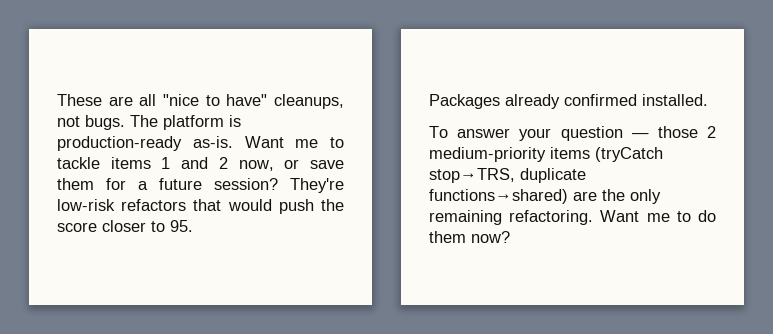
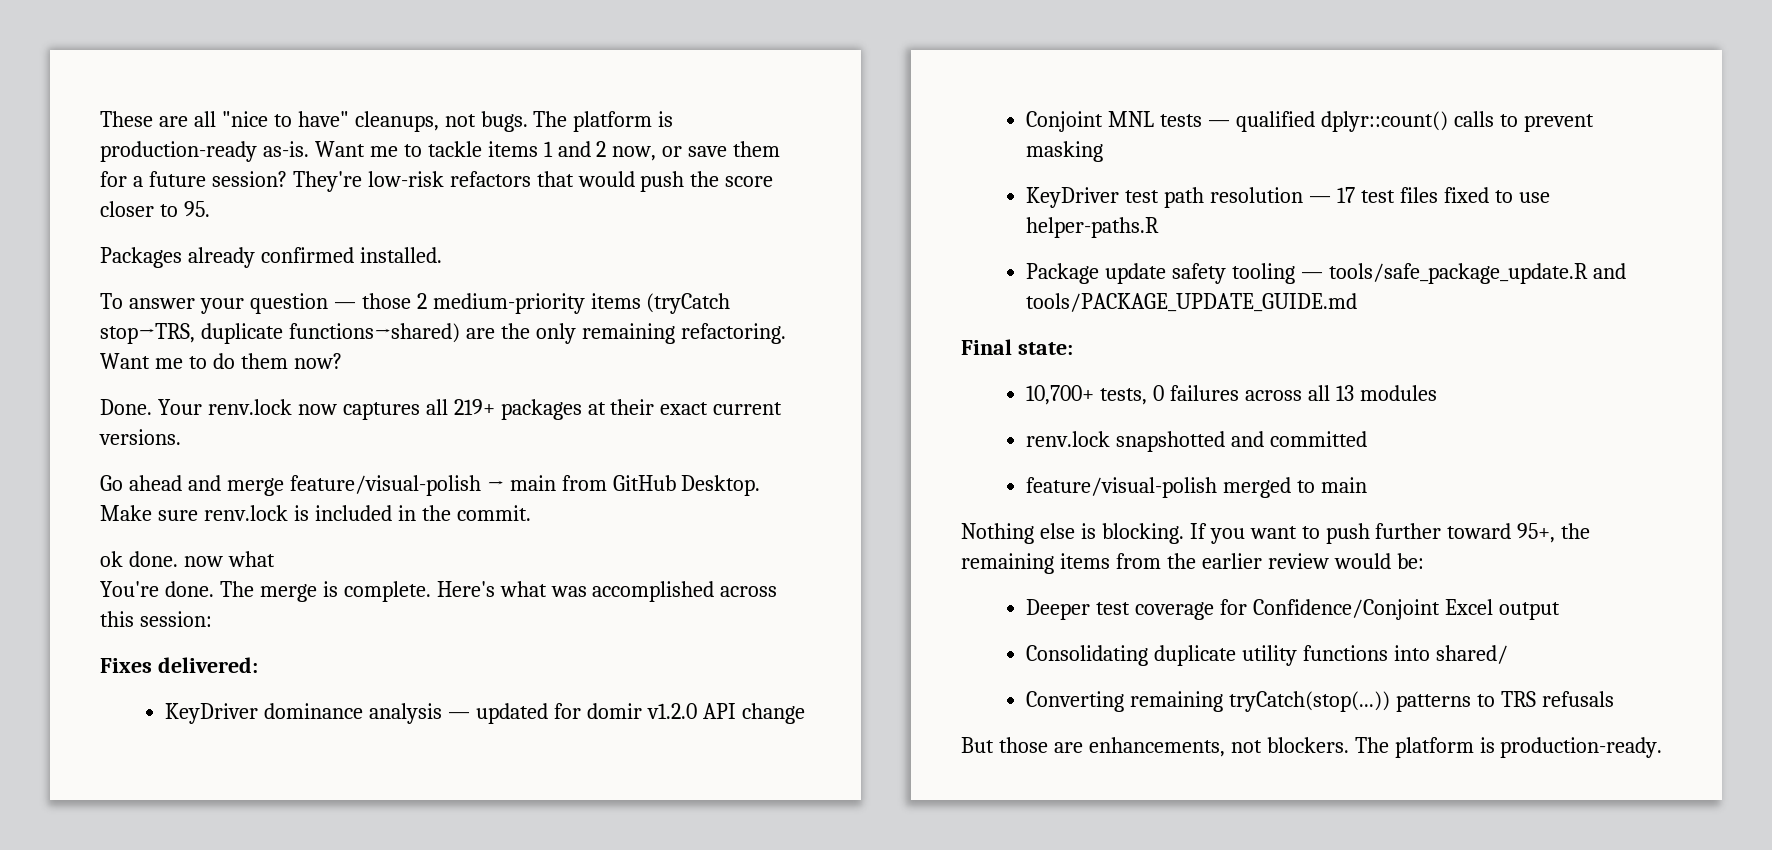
+ Done. Your renv.lock now captures all 219+ packages at their exact current versions.
+ Go ahead and merge feature/visual-polish → main from GitHub Desktop. Make sure renv.lock is included in the commit.
+ ok done. now what
+ You're done. The merge is complete. Here's what was accomplished across this session:
+ Fixes delivered:
+ KeyDriver dominance analysis — updated for domir v1.2.0 API change
+ Conjoint MNL tests — qualified dplyr::count() calls to prevent masking
+ KeyDriver test path resolution — 17 test files fixed to use helper-paths.R
+ Package update safety tooling — tools/safe_package_update.R and tools/PACKAGE_UPDATE_GUIDE.md
+ Final state:
+ 10,700+ tests, 0 failures across all 13 modules
+ renv.lock snapshotted and committed
+ feature/visual-polish merged to main
+ Nothing else is blocking. If you want to push further toward 95+, the remaining items from the earlier review would be:
+ Deeper test coverage for Confidence/Conjoint Excel output
+ Consolidating duplicate utility functions into shared/
+ Converting remaining tryCatch(stop(...)) patterns to TRS refusals
+ But those are enhancements, not blockers. The platform is production-ready.

